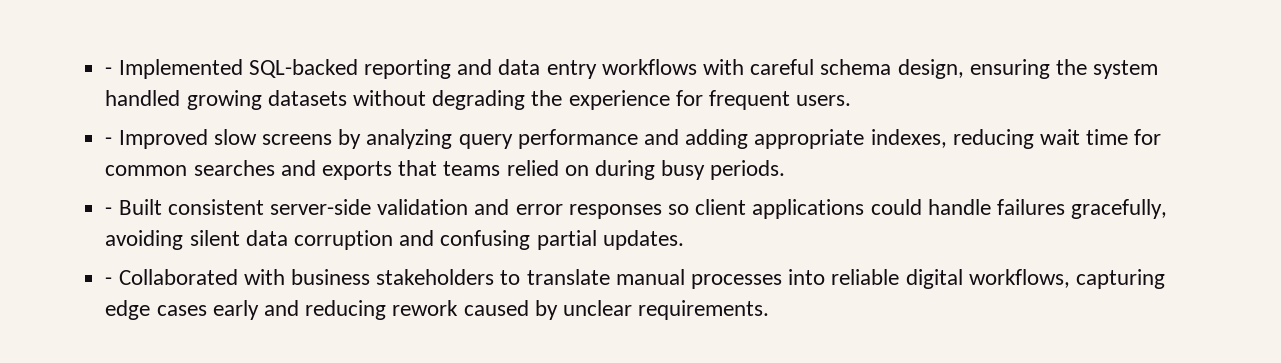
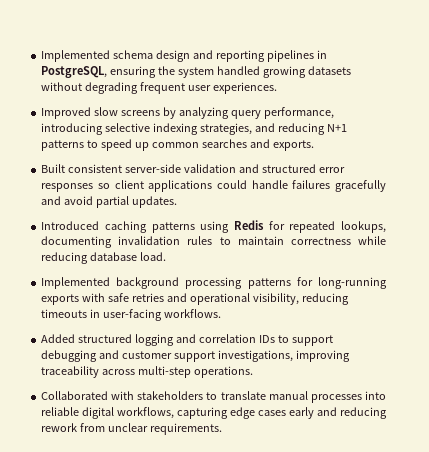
- - Implemented SQL-backed reporting and data entry workflows with careful schema design, ensuring the system handled growing datasets without degrading the experience for frequent users.
- - Improved slow screens by analyzing query performance and adding appropriate indexes, reducing wait time for common searches and exports that teams relied on during busy periods.
- - Built consistent server-side validation and error responses so client applications could handle failures gracefully, avoiding silent data corruption and confusing partial updates.
- - Collaborated with business stakeholders to translate manual processes into reliable digital workflows, capturing edge cases early and reducing rework caused by unclear requirements.
+ Implemented schema design and reporting pipelines in PostgreSQL, ensuring the system handled growing datasets without degrading frequent user experiences.
+ Improved slow screens by analyzing query performance, introducing selective indexing strategies, and reducing N+1 patterns to speed up common searches and exports.
+ Built consistent server-side validation and structured error responses so client applications could handle failures gracefully and avoid partial updates.
+ Introduced caching patterns using Redis for repeated lookups, documenting invalidation rules to maintain correctness while reducing database load.
+ Implemented background processing patterns for long-running exports with safe retries and operational visibility, reducing timeouts in user-facing workflows.
+ Added structured logging and correlation IDs to support debugging and customer support investigations, improving traceability across multi-step operations.
+ Collaborated with stakeholders to translate manual processes into reliable digital workflows, capturing edge cases early and reducing rework from unclear requirements.

